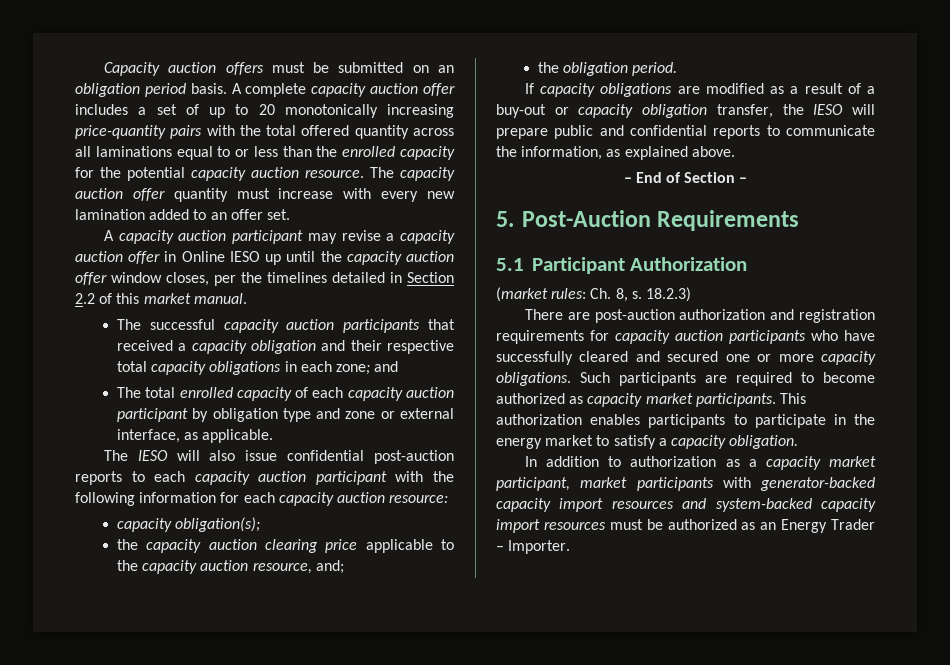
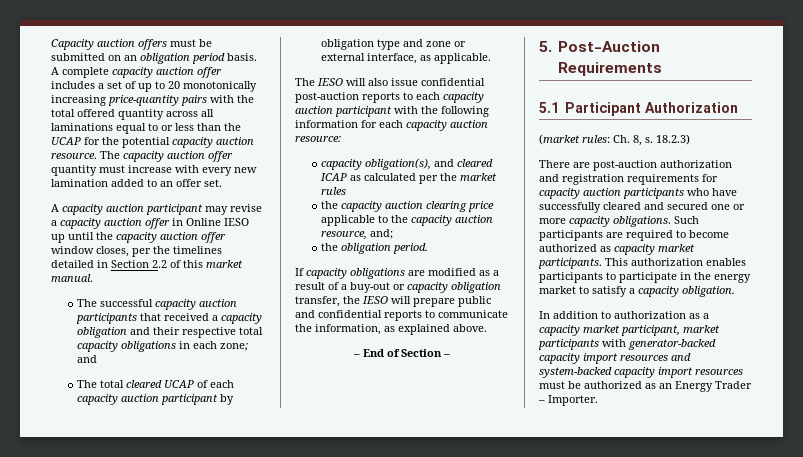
- A complete capacity auction offer includes a set of up to 20 monotonically increasing price-quantity pairs with the total offered quantity across all laminations equal to or less than the enrolled capacity for the potential capacity auction resource.
+ A complete capacity auction offer includes a set of up to 20 monotonically increasing price-quantity pairs with the total offered quantity across all laminations equal to or less than the UCAP for the potential capacity auction resource.
- The total enrolled capacity of each capacity auction participant by obligation type and zone or external interface, as applicable.
+ The total cleared UCAP of each capacity auction participant by obligation type and zone or external interface, as applicable.
- capacity obligation(s);
+ capacity obligation(s), and cleared ICAP as calculated per the market rules

